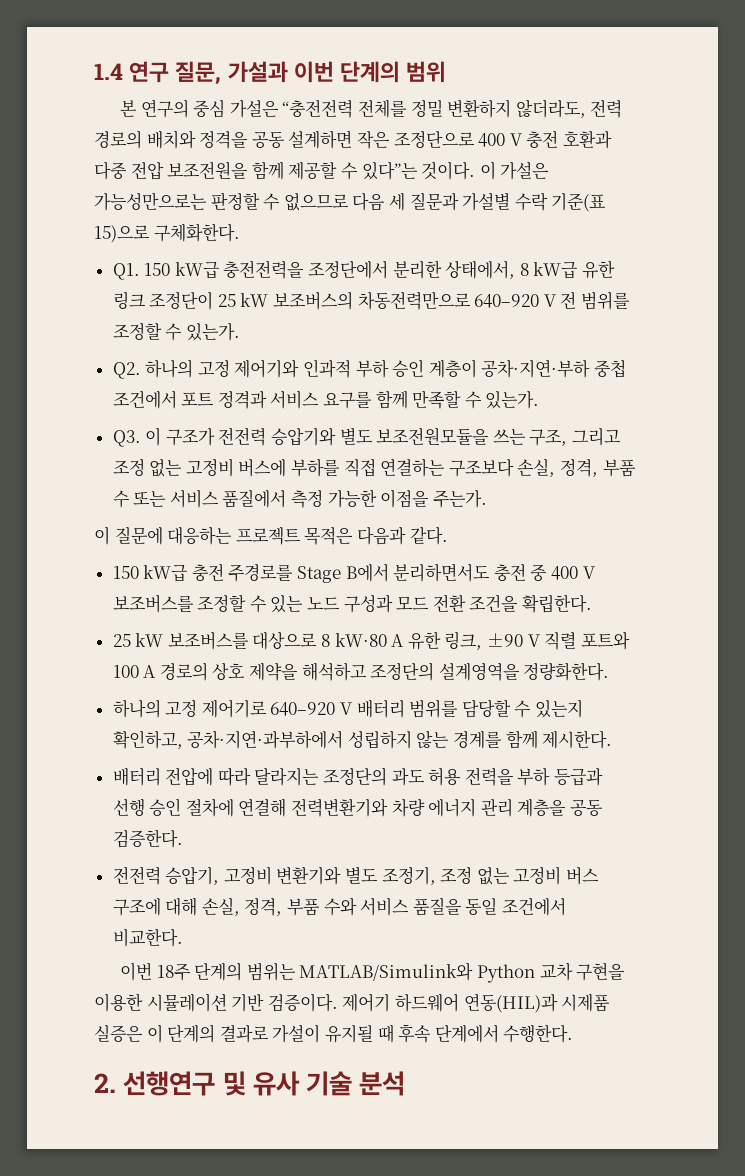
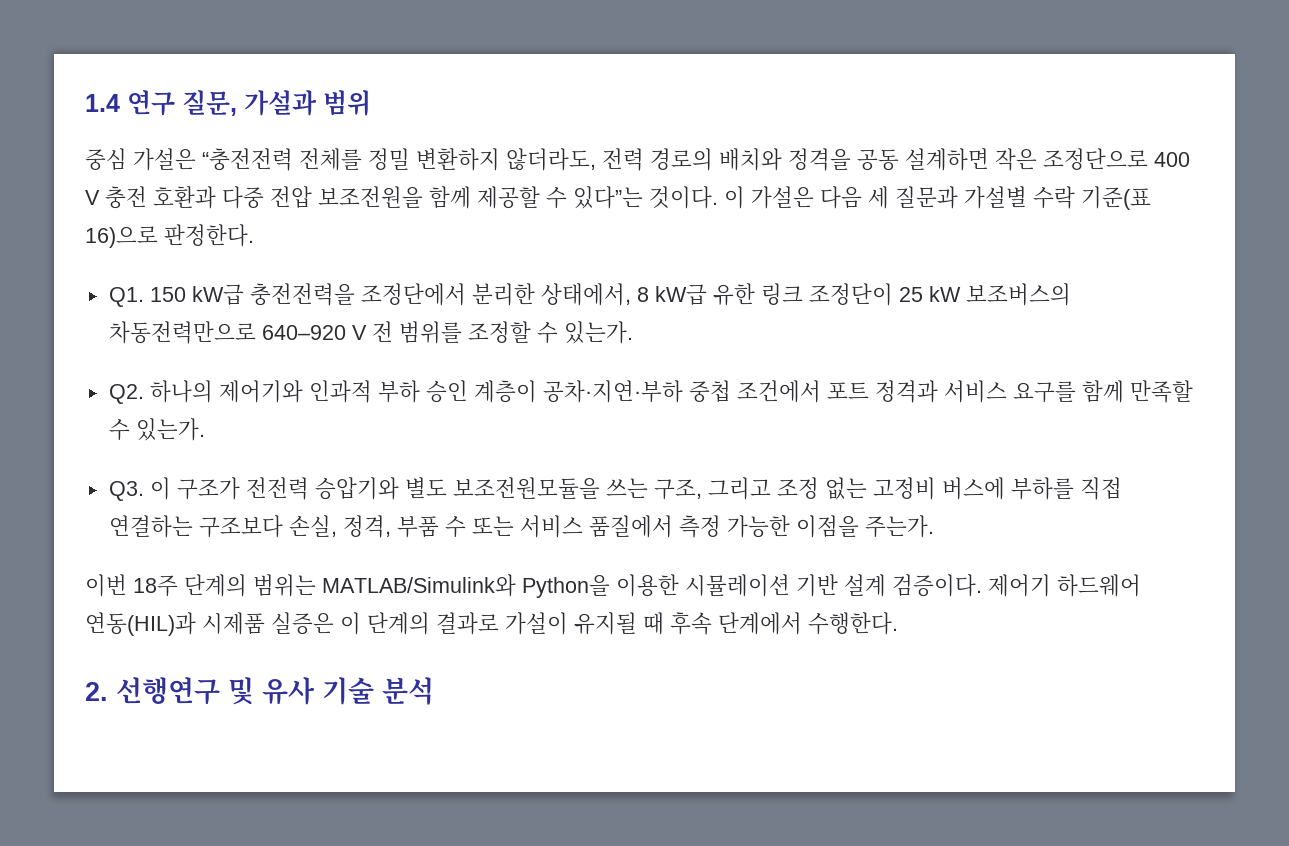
- 1.4 연구 질문, 가설과 이번 단계의 범위
+ 1.4 연구 질문, 가설과 범위
- 본 연구의 중심 가설은 “충전전력 전체를 정밀 변환하지 않더라도, 전력 경로의 배치와 정격을 공동 설계하면 작은 조정단으로 400 V 충전 호환과 다중 전압 보조전원을 함께 제공할 수 있다”는 것이다.
+ 중심 가설은 “충전전력 전체를 정밀 변환하지 않더라도, 전력 경로의 배치와 정격을 공동 설계하면 작은 조정단으로 400 V 충전 호환과 다중 전압 보조전원을 함께 제공할 수 있다”는 것이다.
- 이 가설은 가능성만으로는 판정할 수 없으므로 다음 세 질문과 가설별 수락 기준(표 15)으로 구체화한다.
+ 이 가설은 다음 세 질문과 가설별 수락 기준(표 16)으로 판정한다.
- Q2. 하나의 고정 제어기와 인과적 부하 승인 계층이 공차·지연·부하 중첩 조건에서 포트 정격과 서비스 요구를 함께 만족할 수 있는가.
+ Q2. 하나의 제어기와 인과적 부하 승인 계층이 공차·지연·부하 중첩 조건에서 포트 정격과 서비스 요구를 함께 만족할 수 있는가.
- 이 질문에 대응하는 프로젝트 목적은 다음과 같다.
- 150 kW급 충전 주경로를 Stage B에서 분리하면서도 충전 중 400 V 보조버스를 조정할 수 있는 노드 구성과 모드 전환 조건을 확립한다.
- 25 kW 보조버스를 대상으로 8 kW·80 A 유한 링크, ±90 V 직렬 포트와 100 A 경로의 상호 제약을 해석하고 조정단의 설계영역을 정량화한다.
- 하나의 고정 제어기로 640–920 V 배터리 범위를 담당할 수 있는지 확인하고, 공차·지연·과부하에서 성립하지 않는 경계를 함께 제시한다.
- 배터리 전압에 따라 달라지는 조정단의 과도 허용 전력을 부하 등급과 선행 승인 절차에 연결해 전력변환기와 차량 에너지 관리 계층을 공동 검증한다.
- 전전력 승압기, 고정비 변환기와 별도 조정기, 조정 없는 고정비 버스 구조에 대해 손실, 정격, 부품 수와 서비스 품질을 동일 조건에서 비교한다.
- 이번 18주 단계의 범위는 MATLAB/Simulink와 Python 교차 구현을 이용한 시뮬레이션 기반 검증이다.
+ 이번 18주 단계의 범위는 MATLAB/Simulink와 Python을 이용한 시뮬레이션 기반 설계 검증이다.

